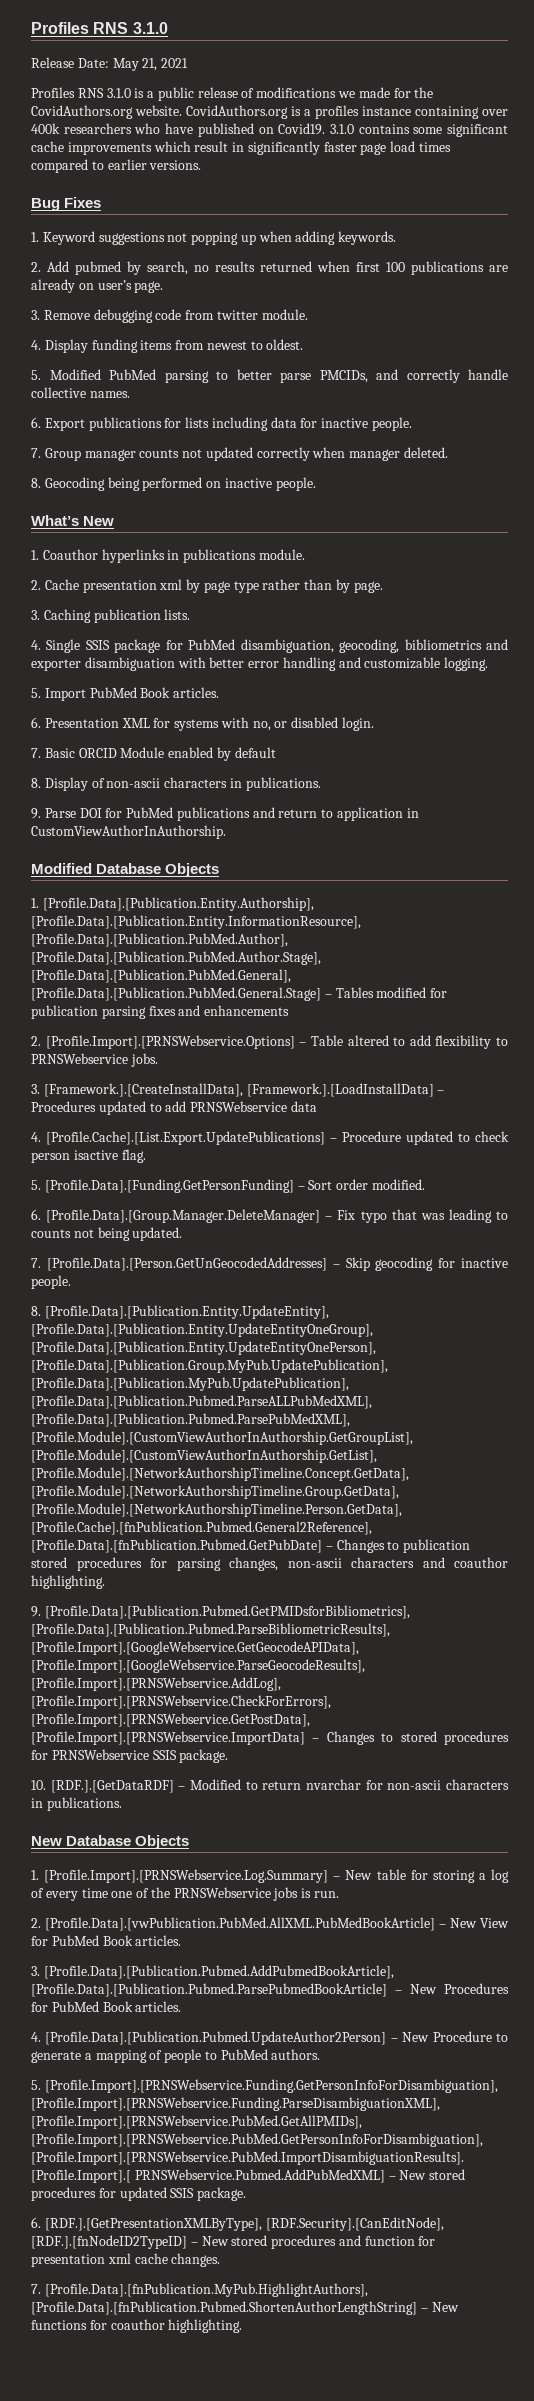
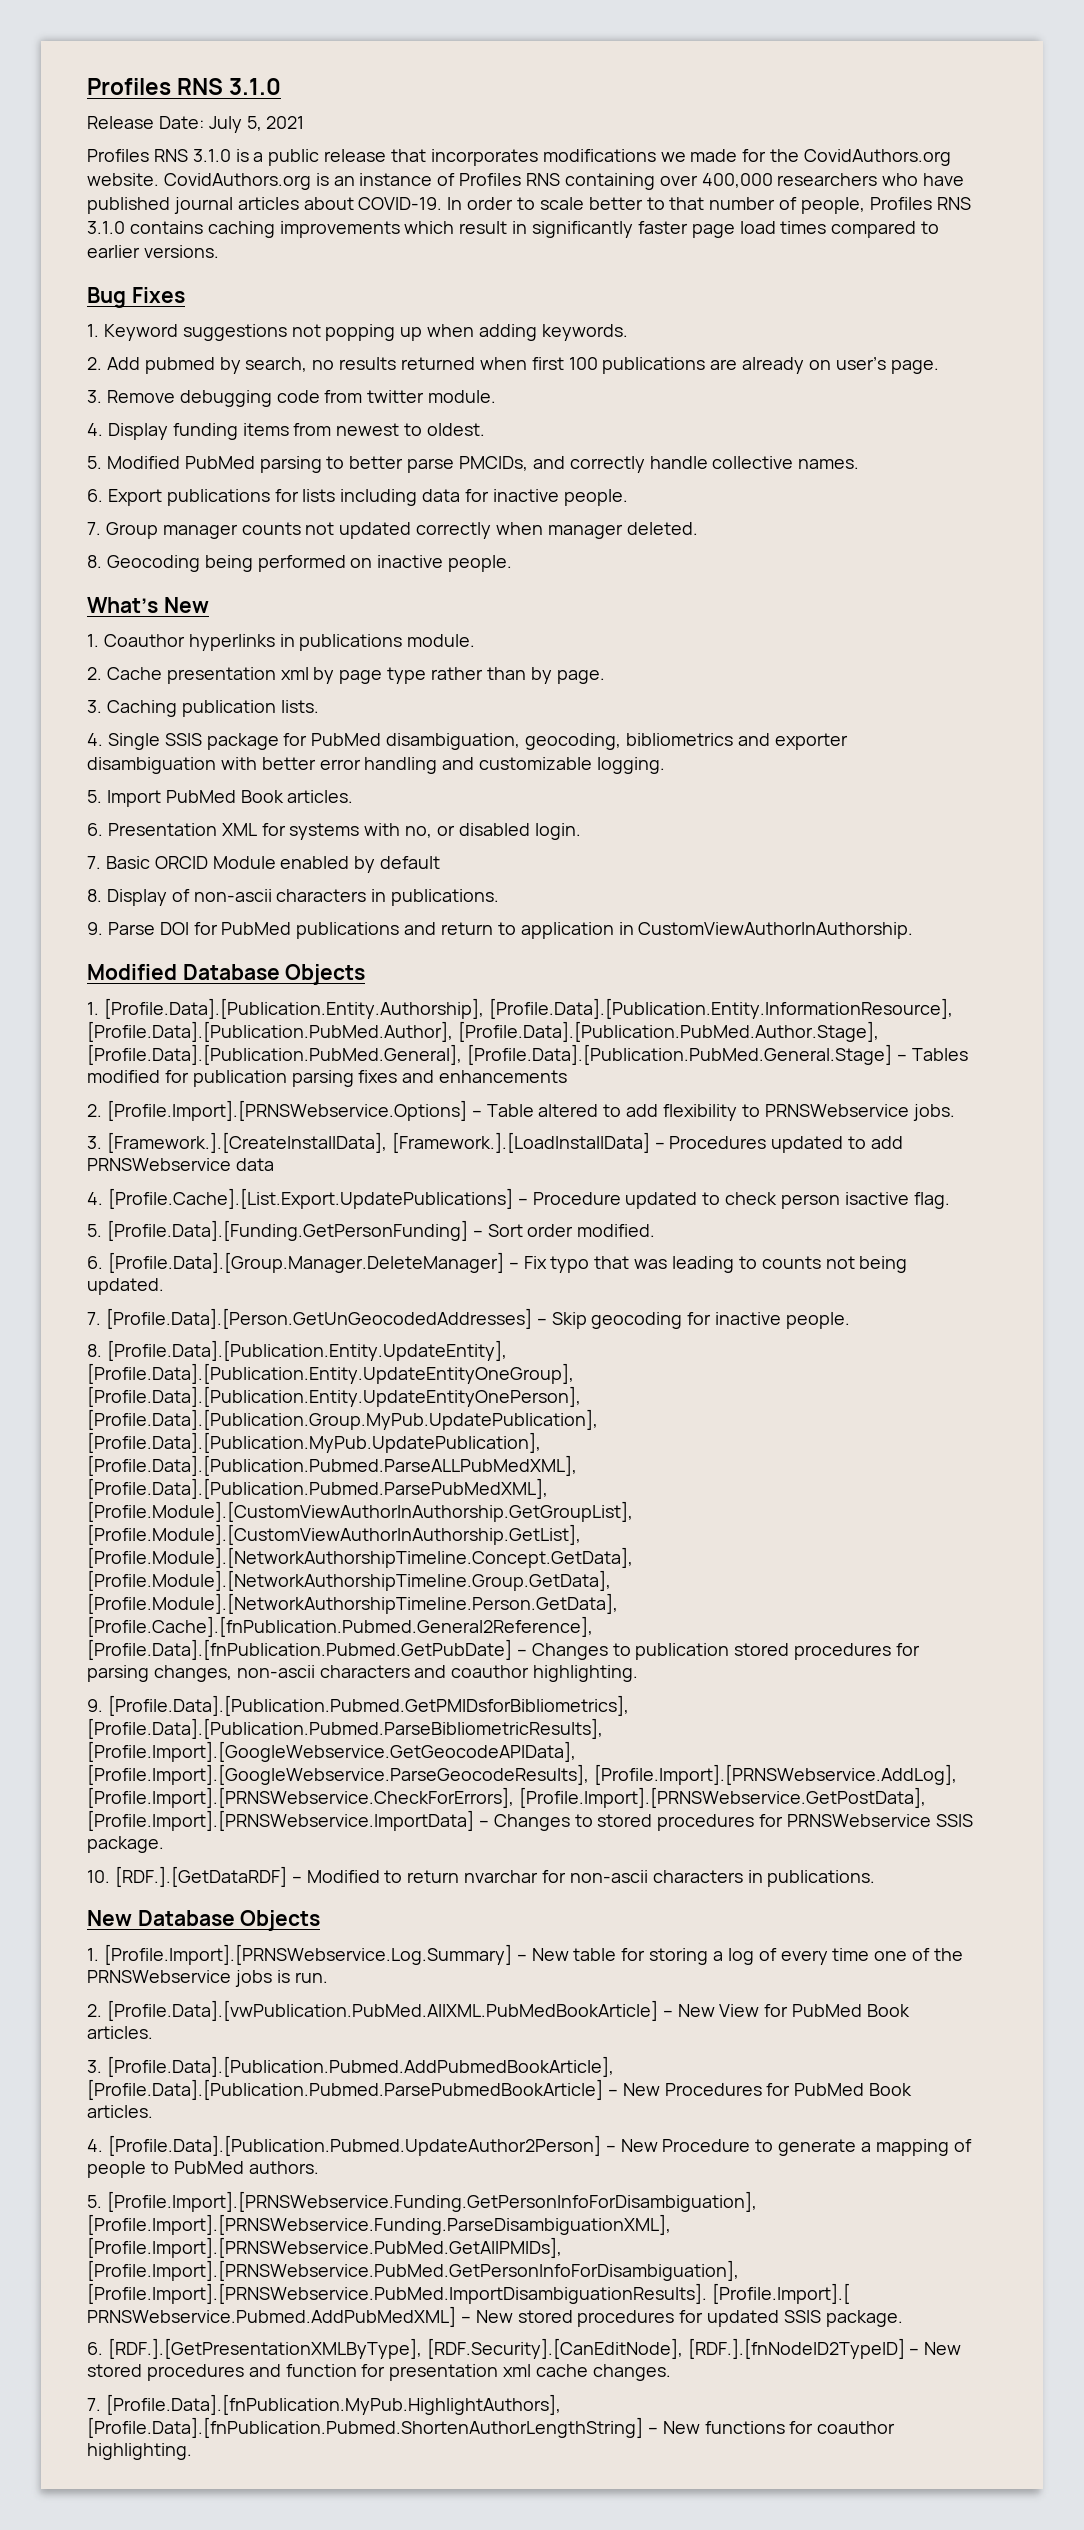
- Release Date: May 21, 2021
+ Release Date: July 5, 2021
- Profiles RNS 3.1.0 is a public release of modifications we made for the CovidAuthors.org website.
+ Profiles RNS 3.1.0 is a public release that incorporates modifications we made for the CovidAuthors.org website.
- CovidAuthors.org is a profiles instance containing over 400k researchers who have published on Covid19. 3.1.0 contains some significant cache improvements which result in significantly faster page load times compared to earlier versions.
+ CovidAuthors.org is an instance of Profiles RNS containing over 400,000 researchers who have published journal articles about COVID-19. In order to scale better to that number of people, Profiles RNS 3.1.0 contains caching improvements which result in significantly faster page load times compared to earlier versions.

